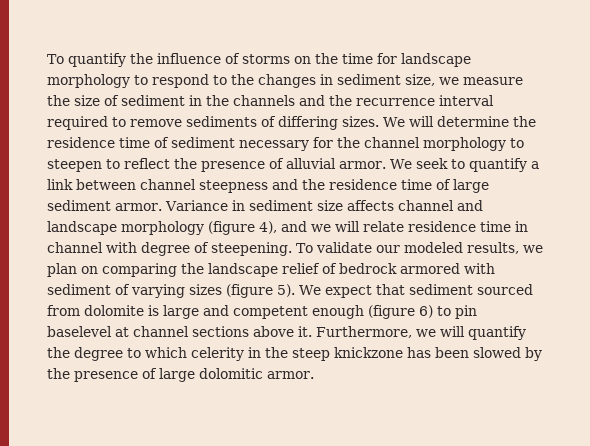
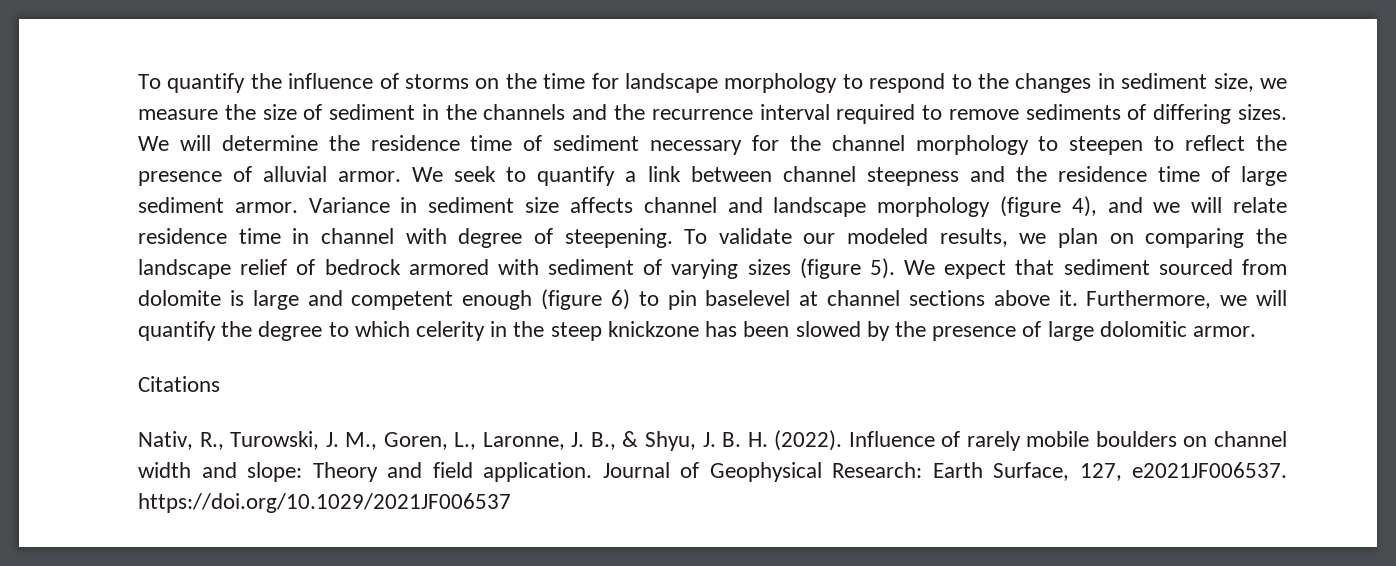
+ Citations
+ Nativ, R., Turowski, J. M., Goren, L., Laronne, J. B., & Shyu, J. B. H. (2022). Influence of rarely mobile boulders on channel width and slope: Theory and field application. Journal of Geophysical Research: Earth Surface, 127, e2021JF006537. https://doi.org/10.1029/2021JF006537

